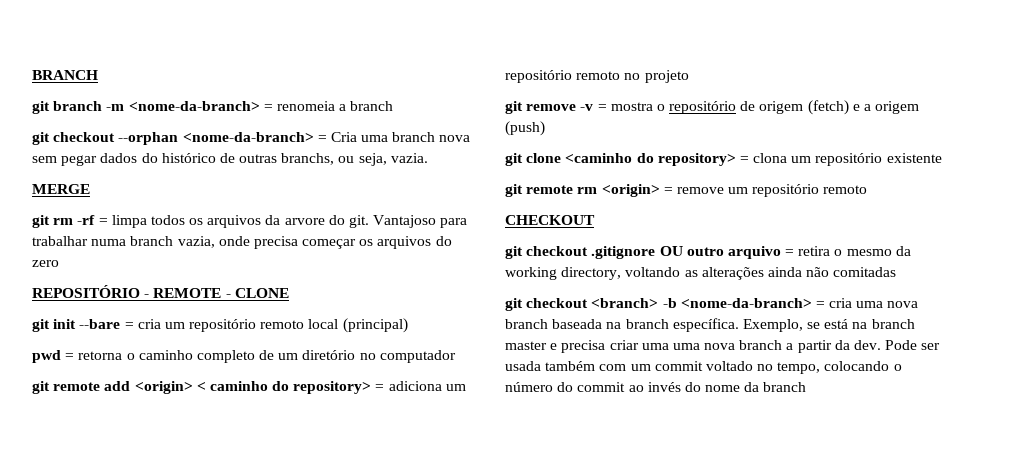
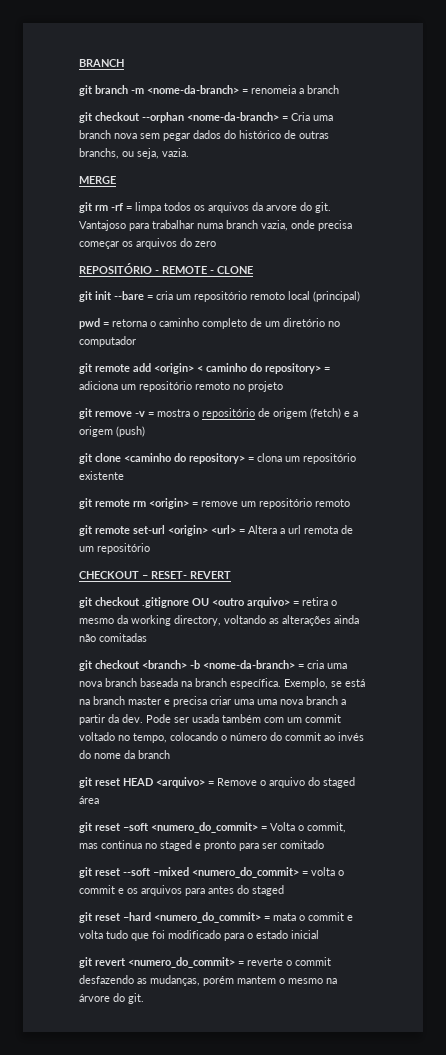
- CHECKOUT
+ git remote set-url <origin> <url> = Altera a url remota de um repositório
+ CHECKOUT – RESET- REVERT
- git checkout .gitignore OU outro arquivo = retira o mesmo da working directory, voltando as alterações ainda não comitadas
+ git checkout .gitignore OU <outro arquivo> = retira o mesmo da working directory, voltando as alterações ainda não comitadas
+ git reset HEAD <arquivo> = Remove o arquivo do staged área
+ git reset –soft <numero_do_commit> = Volta o commit, mas continua no staged e pronto para ser comitado
+ git reset --soft –mixed <numero_do_commit> = volta o commit e os arquivos para antes do staged
+ git reset –hard <numero_do_commit> = mata o commit e volta tudo que foi modificado para o estado inicial
+ git revert <numero_do_commit> = reverte o commit desfazendo as mudanças, porém mantem o mesmo na árvore do git.

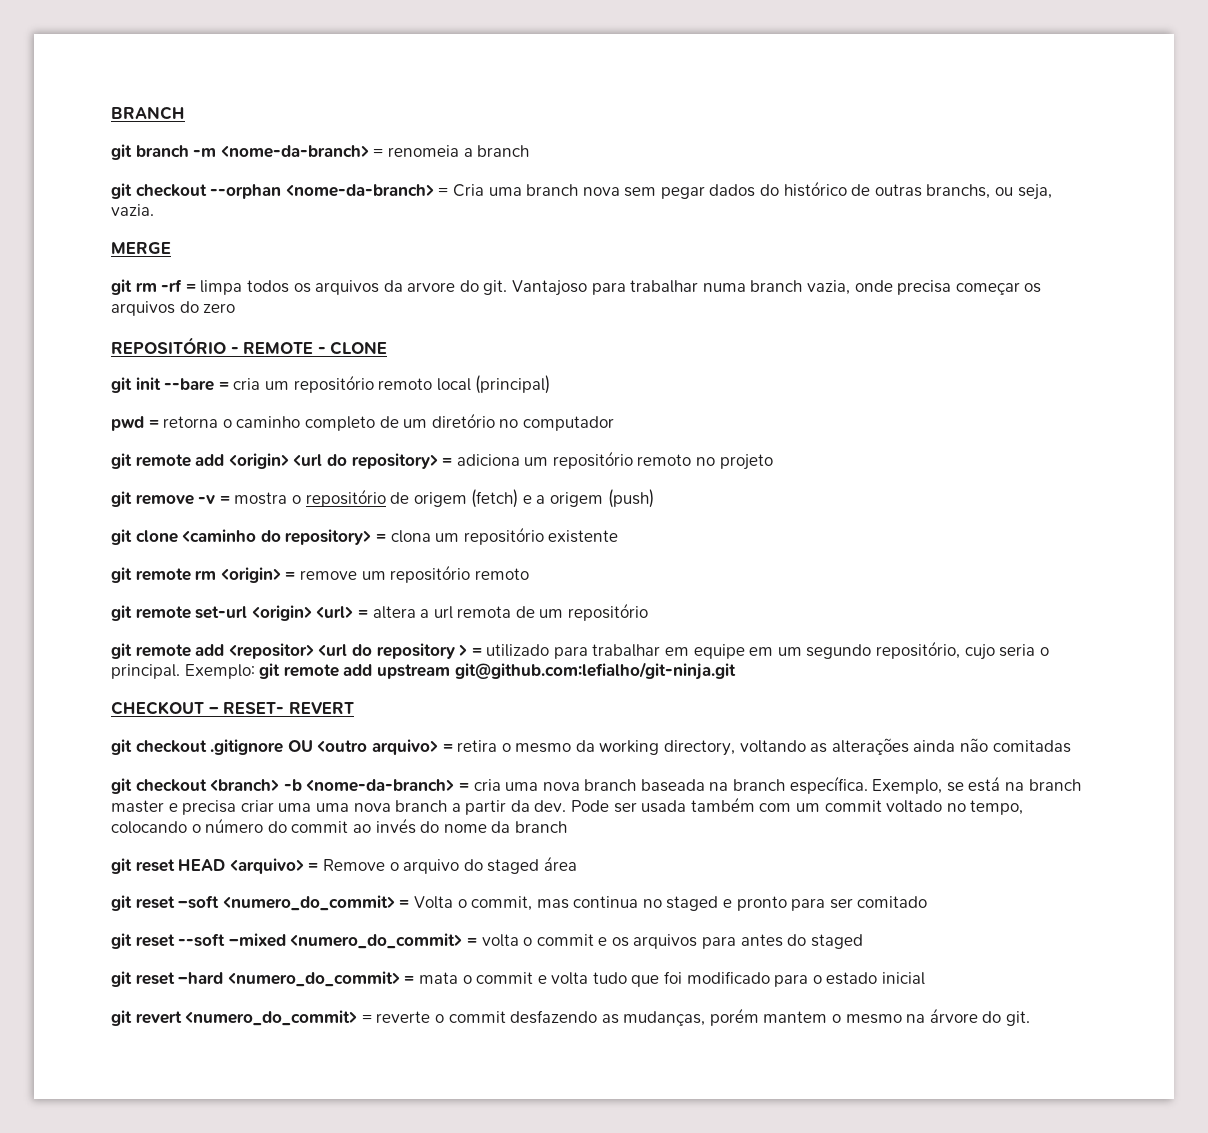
- git remote add <origin> < caminho do repository> = adiciona um repositório remoto no projeto
+ git remote add <origin> <url do repository> = adiciona um repositório remoto no projeto
- git remote set-url <origin> <url> = Altera a url remota de um repositório
+ git remote set-url <origin> <url> = altera a url remota de um repositório
+ git remote add <repositor> <url do repository > = utilizado para trabalhar em equipe em um segundo repositório, cujo seria o principal. Exemplo: git remote add upstream git@github.com:lefialho/git-ninja.git

